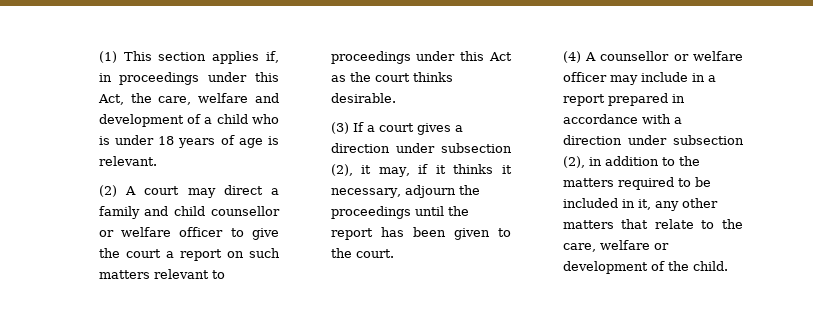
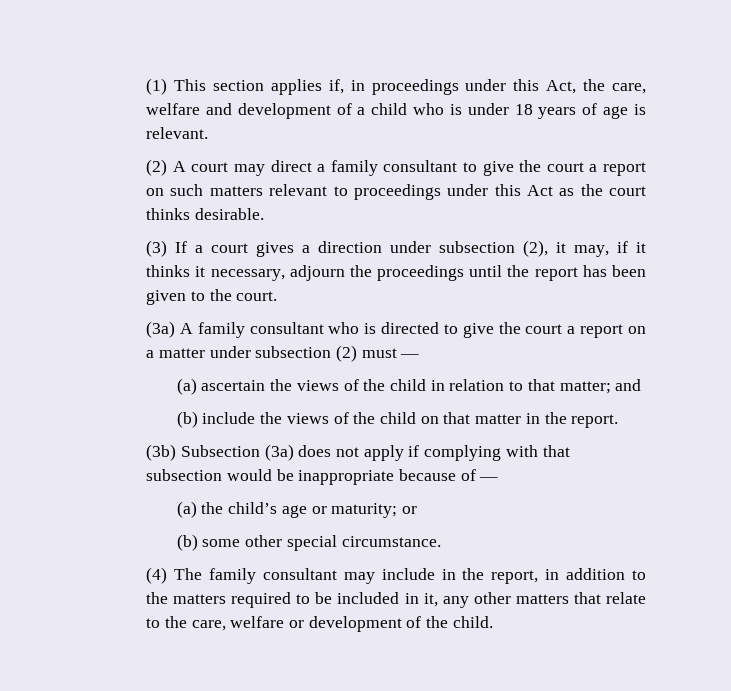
- (2) A court may direct a family and child counsellor or welfare officer to give the court a report on such matters relevant to proceedings under this Act as the court thinks desirable.
+ (2) A court may direct a family consultant to give the court a report on such matters relevant to proceedings under this Act as the court thinks desirable.
- (4) A counsellor or welfare officer may include in a report prepared in accordance with a direction under subsection (2), in addition to the matters required to be included in it, any other matters that relate to the care, welfare or development of the child.
+ (3a) A family consultant who is directed to give the court a report on a matter under subsection (2) must —
+ (a) ascertain the views of the child in relation to that matter; and
+ (b) include the views of the child on that matter in the report.
+ (3b) Subsection (3a) does not apply if complying with that subsection would be inappropriate because of —
+ (a) the child’s age or maturity; or
+ (b) some other special circumstance.
+ (4) The family consultant may include in the report, in addition to the matters required to be included in it, any other matters that relate to the care, welfare or development of the child.

